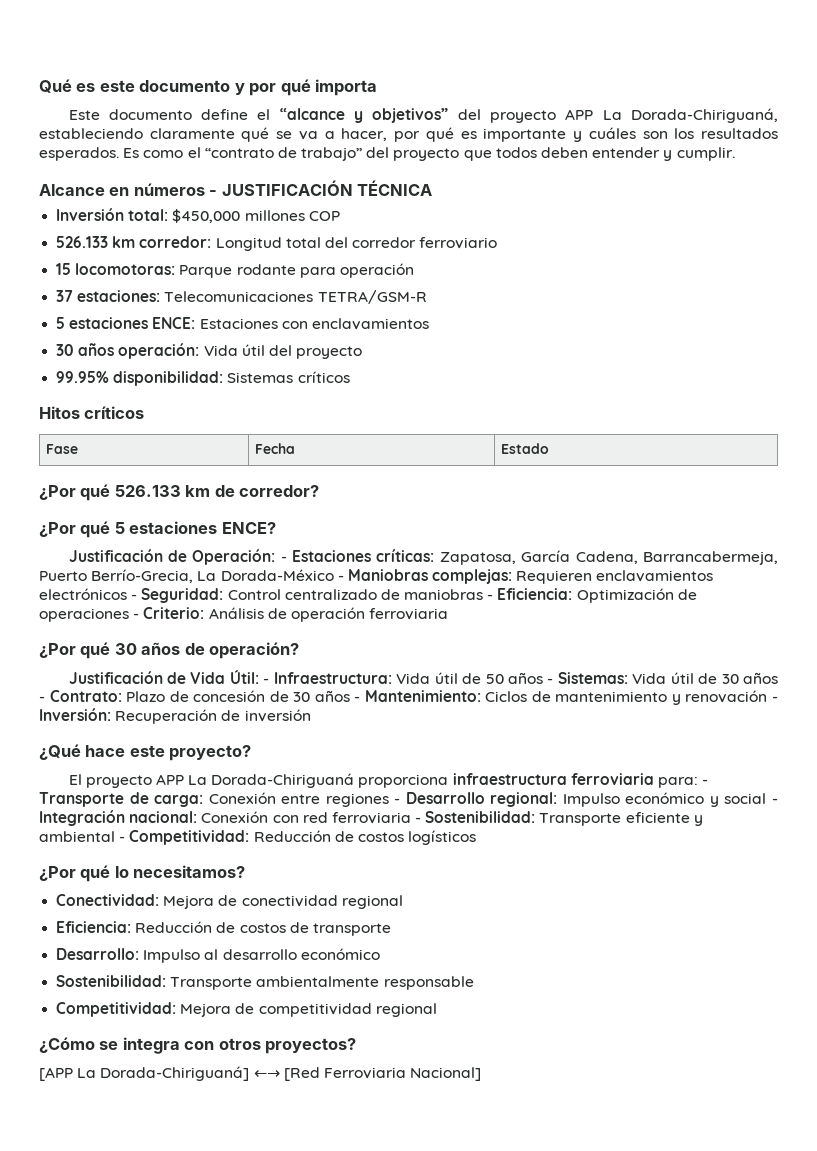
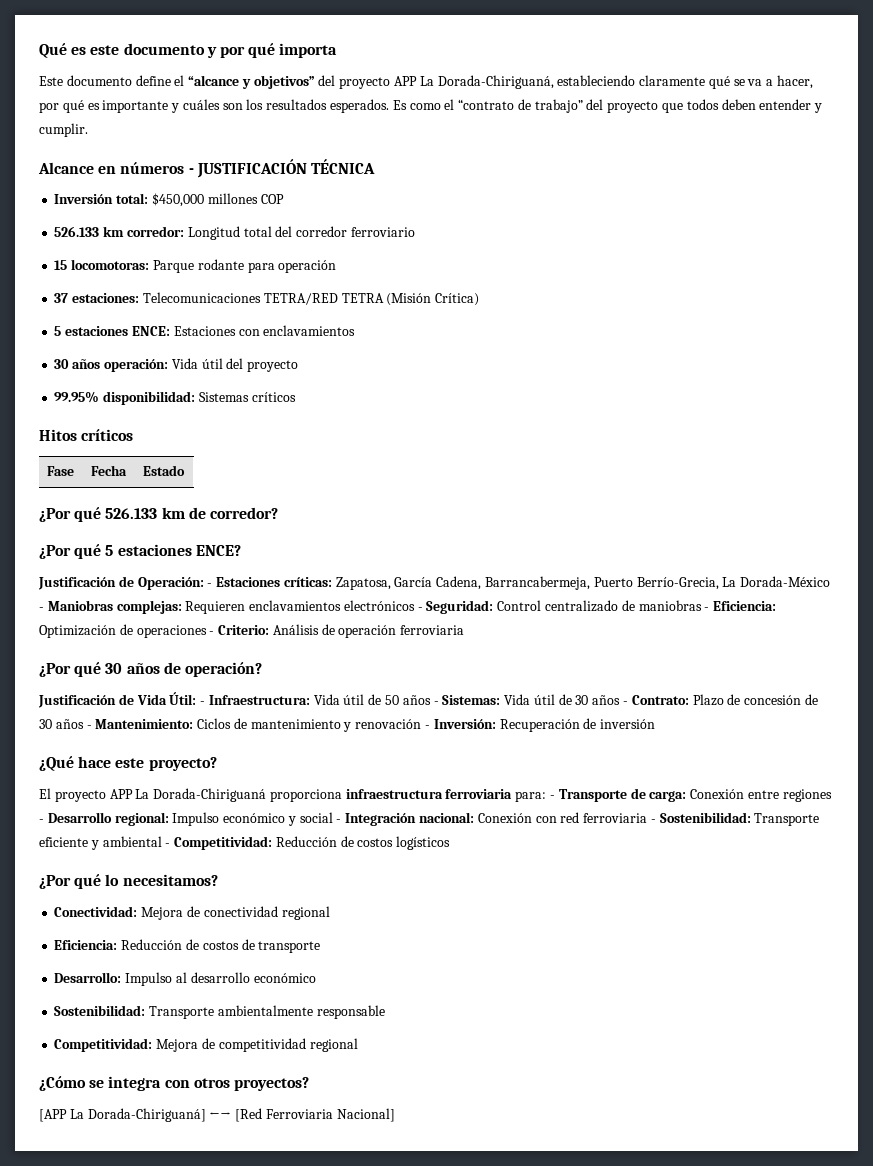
- 37 estaciones: Telecomunicaciones TETRA/GSM-R
+ 37 estaciones: Telecomunicaciones TETRA/RED TETRA (Misión Crítica)

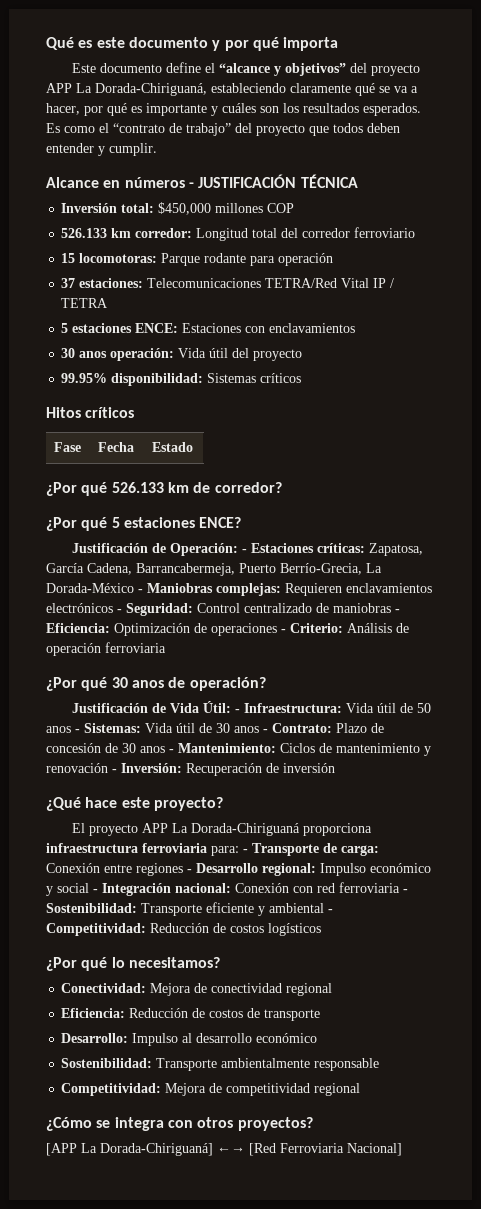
- 37 estaciones: Telecomunicaciones TETRA/RED TETRA (Misión Crítica)
+ 37 estaciones: Telecomunicaciones TETRA/Red Vital IP / TETRA
- 30 años operación: Vida útil del proyecto
+ 30 anos operación: Vida útil del proyecto
- ¿Por qué 30 años de operación?
+ ¿Por qué 30 anos de operación?
- Justificación de Vida Útil: - Infraestructura: Vida útil de 50 años - Sistemas: Vida útil de 30 años - Contrato: Plazo de concesión de 30 años - Mantenimiento: Ciclos de mantenimiento y renovación - Inversión: Recuperación de inversión
+ Justificación de Vida Útil: - Infraestructura: Vida útil de 50 anos - Sistemas: Vida útil de 30 anos - Contrato: Plazo de concesión de 30 anos - Mantenimiento: Ciclos de mantenimiento y renovación - Inversión: Recuperación de inversión

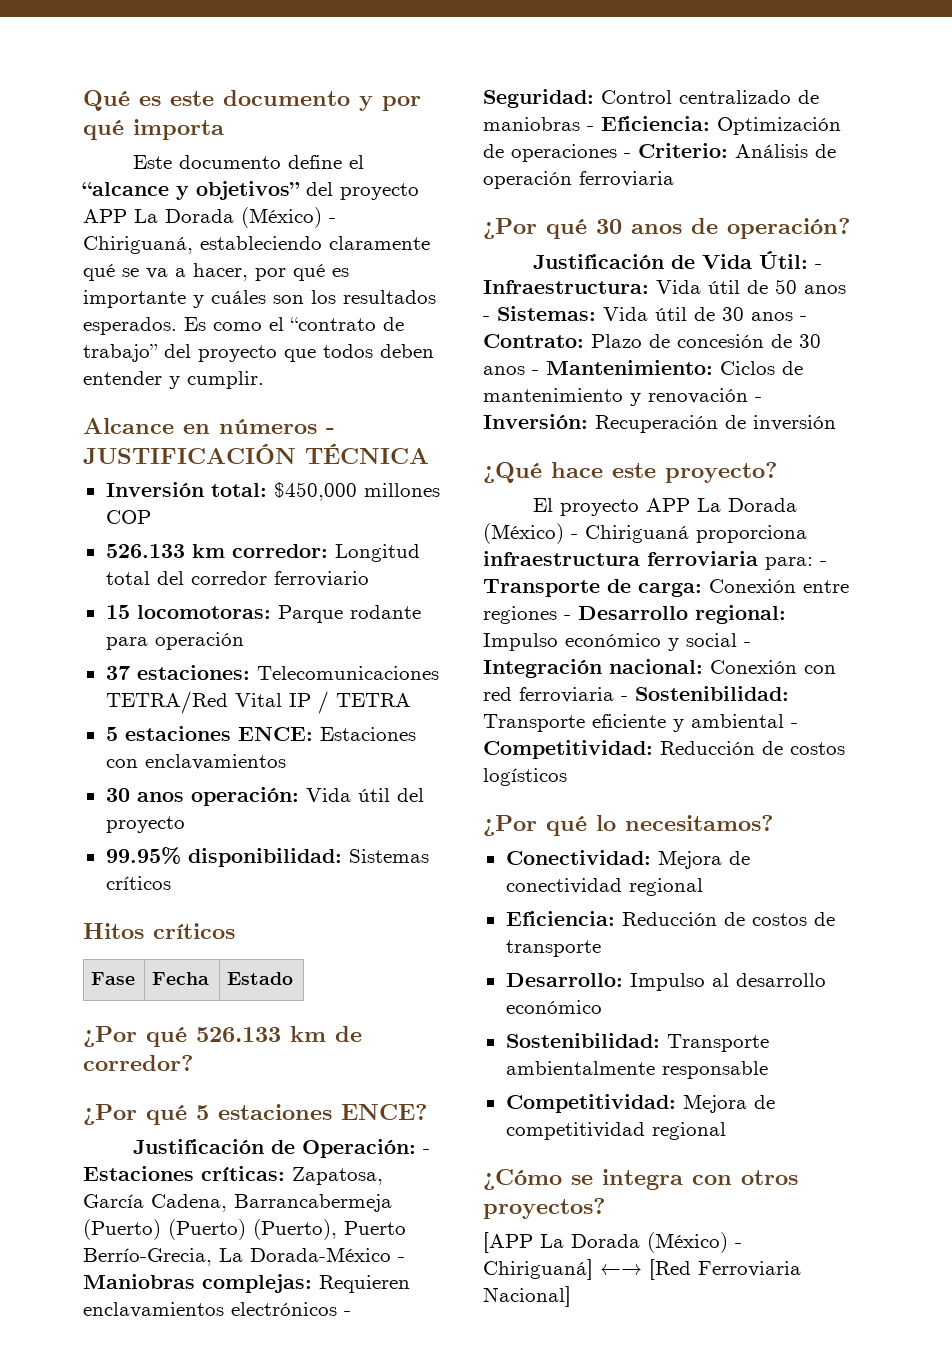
- Este documento define el “alcance y objetivos” del proyecto APP La Dorada-Chiriguaná, estableciendo claramente qué se va a hacer, por qué es importante y cuáles son los resultados esperados.
+ Este documento define el “alcance y objetivos” del proyecto APP La Dorada (México) - Chiriguaná, estableciendo claramente qué se va a hacer, por qué es importante y cuáles son los resultados esperados.
- Justificación de Operación: - Estaciones críticas: Zapatosa, García Cadena, Barrancabermeja, Puerto Berrío-Grecia, La Dorada-México - Maniobras complejas: Requieren enclavamientos electrónicos - Seguridad: Control centralizado de maniobras - Eficiencia: Optimización de operaciones - Criterio: Análisis de operación ferroviaria
+ Justificación de Operación: - Estaciones críticas: Zapatosa, García Cadena, Barrancabermeja (Puerto) (Puerto) (Puerto), Puerto Berrío-Grecia, La Dorada-México - Maniobras complejas: Requieren enclavamientos electrónicos - Seguridad: Control centralizado de maniobras - Eficiencia: Optimización de operaciones - Criterio: Análisis de operación ferroviaria
- El proyecto APP La Dorada-Chiriguaná proporciona infraestructura ferroviaria para: - Transporte de carga: Conexión entre regiones - Desarrollo regional: Impulso económico y social - Integración nacional: Conexión con red ferroviaria - Sostenibilidad: Transporte eficiente y ambiental - Competitividad: Reducción de costos logísticos
+ El proyecto APP La Dorada (México) - Chiriguaná proporciona infraestructura ferroviaria para: - Transporte de carga: Conexión entre regiones - Desarrollo regional: Impulso económico y social - Integración nacional: Conexión con red ferroviaria - Sostenibilidad: Transporte eficiente y ambiental - Competitividad: Reducción de costos logísticos
- [APP La Dorada-Chiriguaná] ←→ [Red Ferroviaria Nacional]
+ [APP La Dorada (México) - Chiriguaná] ←→ [Red Ferroviaria Nacional]

